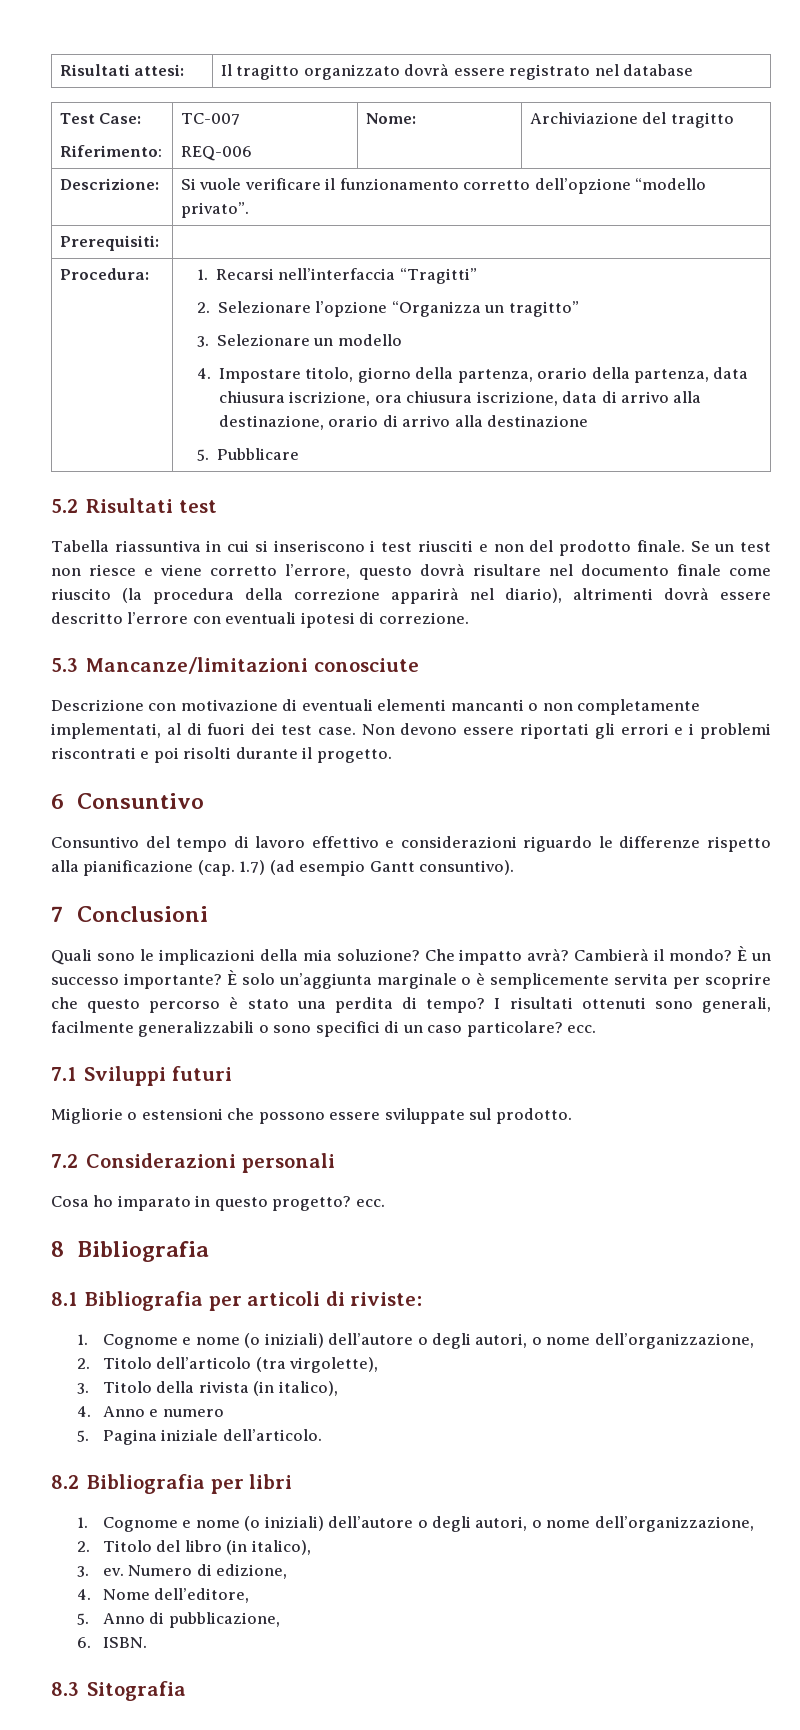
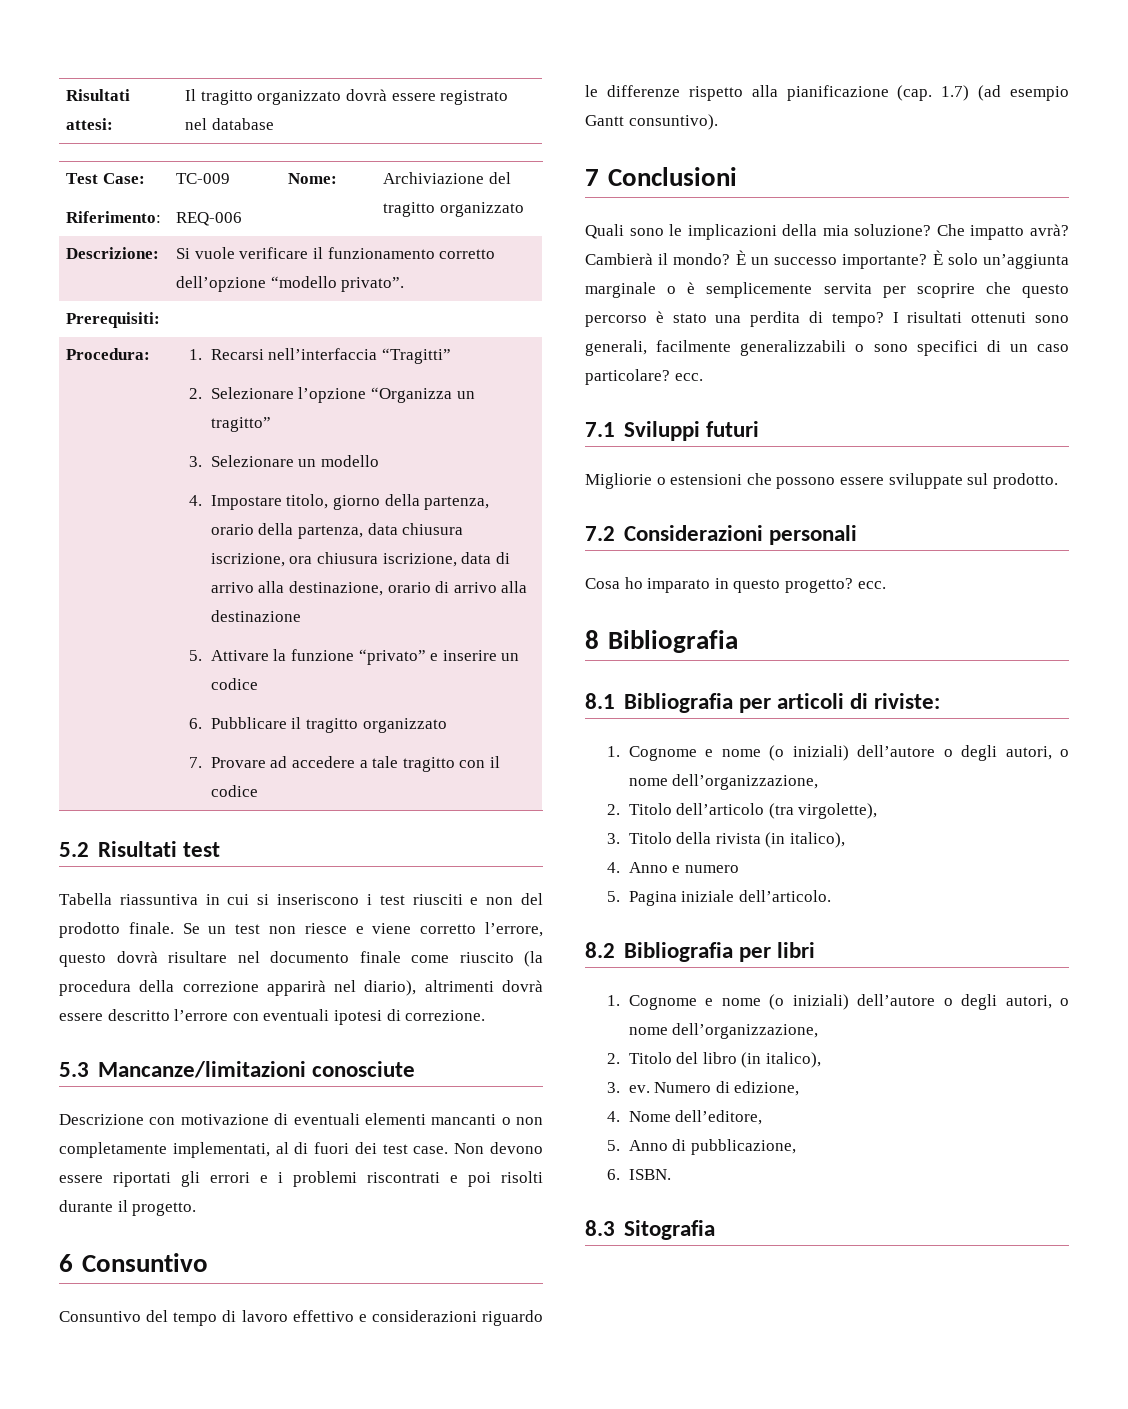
  Test Case:
- Riferimento: | TC-007
- REQ-006 | Nome: | Archiviazione del tragitto
+ Riferimento: | TC-009
+ REQ-006 | Nome: | Archiviazione del tragitto organizzato
- 5. Pubblicare
+ 5. Attivare la funzione “privato” e inserire un codice
+ 6. Pubblicare il tragitto organizzato
+ 7. Provare ad accedere a tale tragitto con il codice

